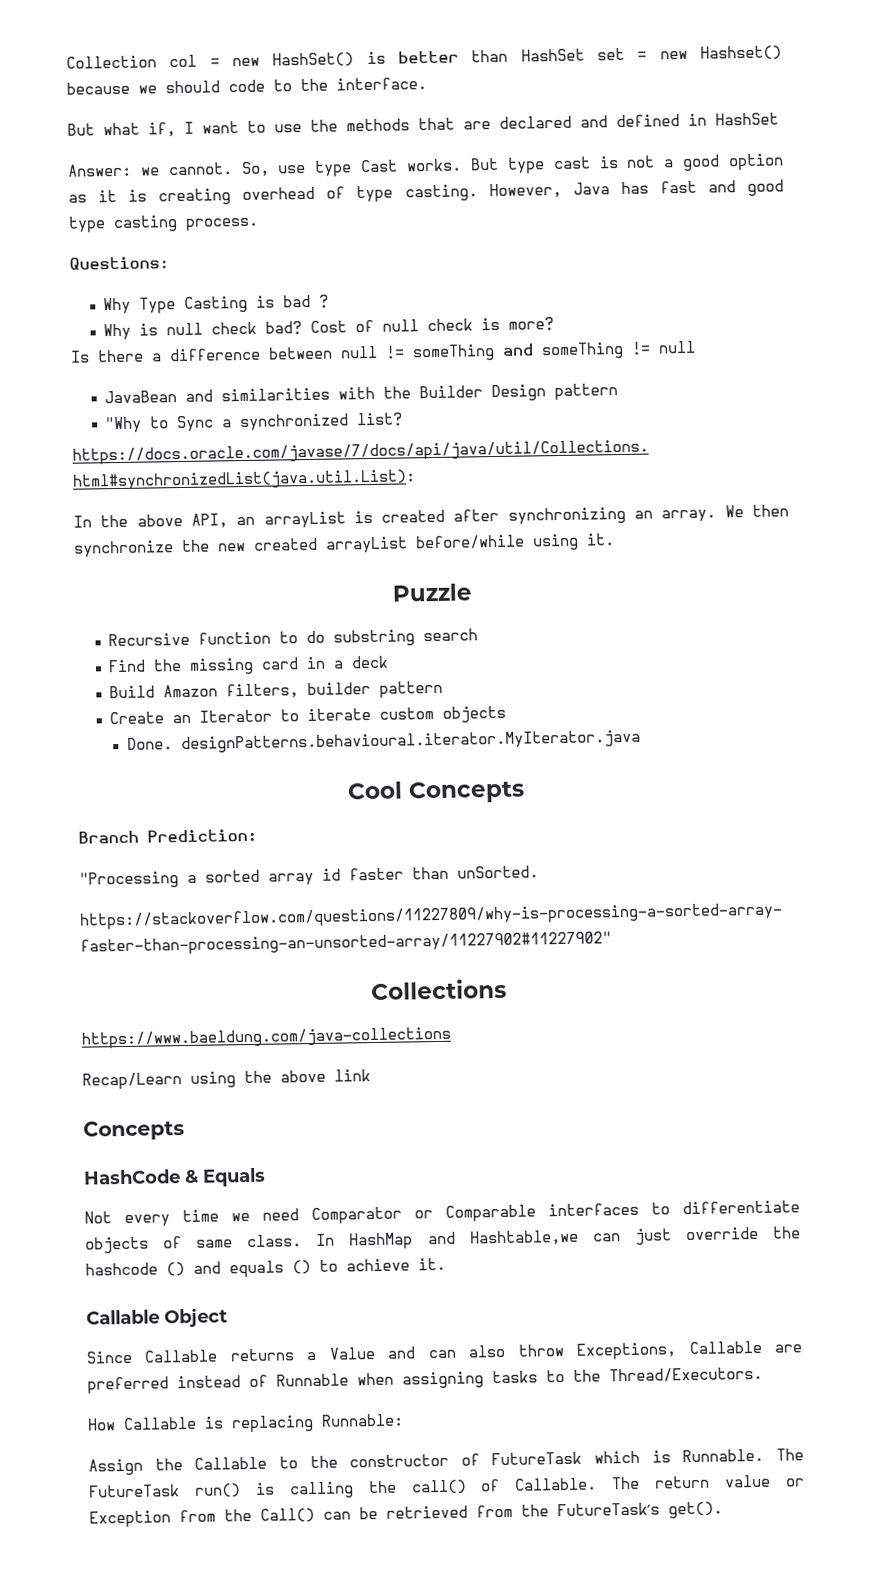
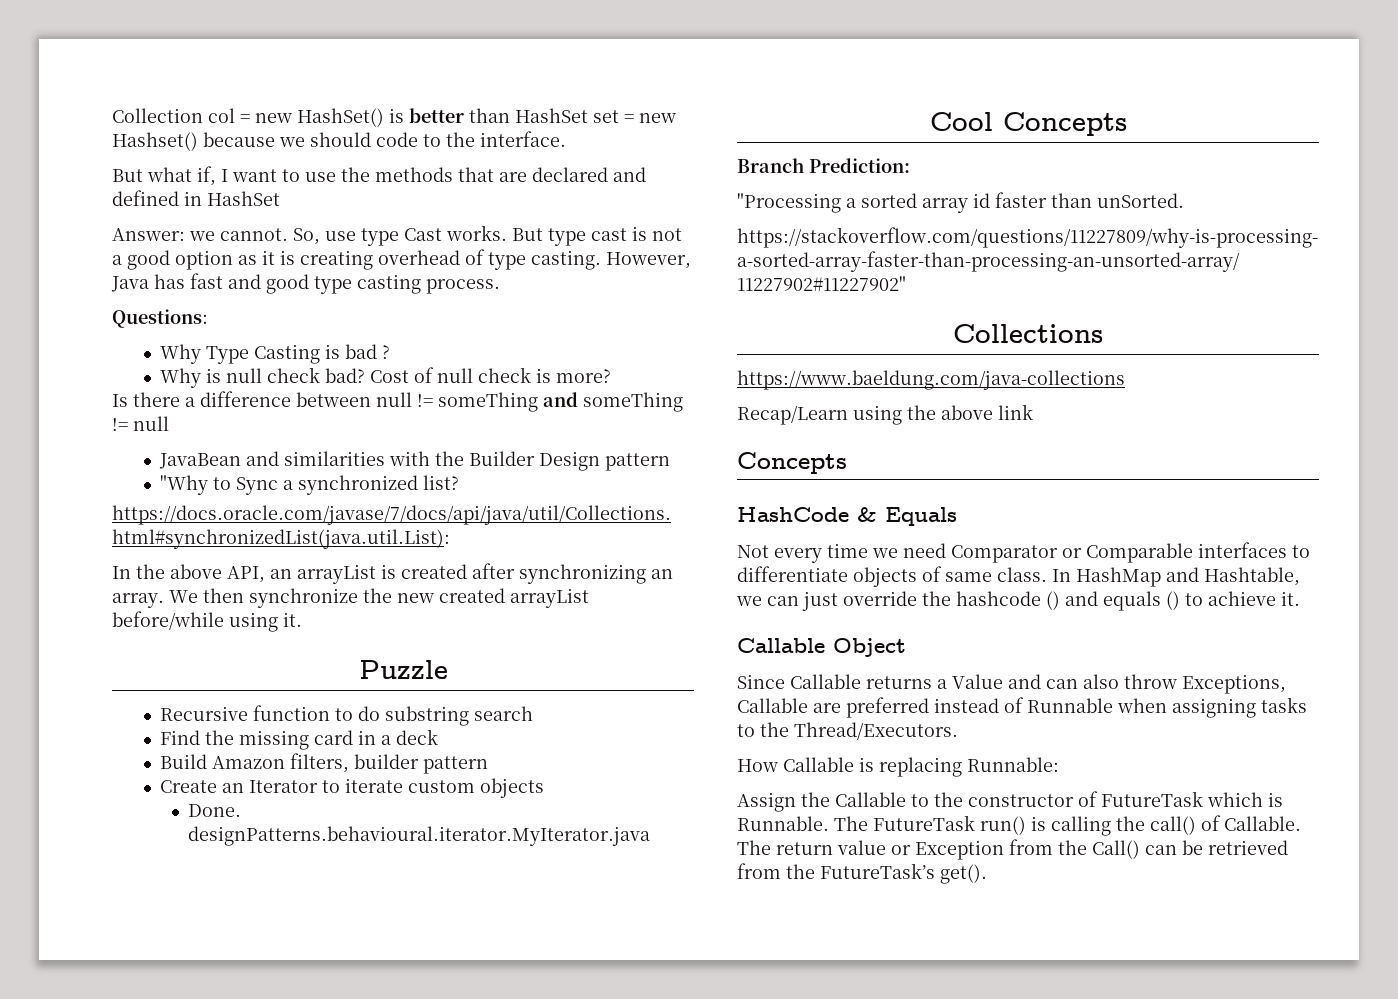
- In HashMap and Hashtable,we can just override the hashcode () and equals () to achieve it.
+ In HashMap and Hashtable, we can just override the hashcode () and equals () to achieve it.

